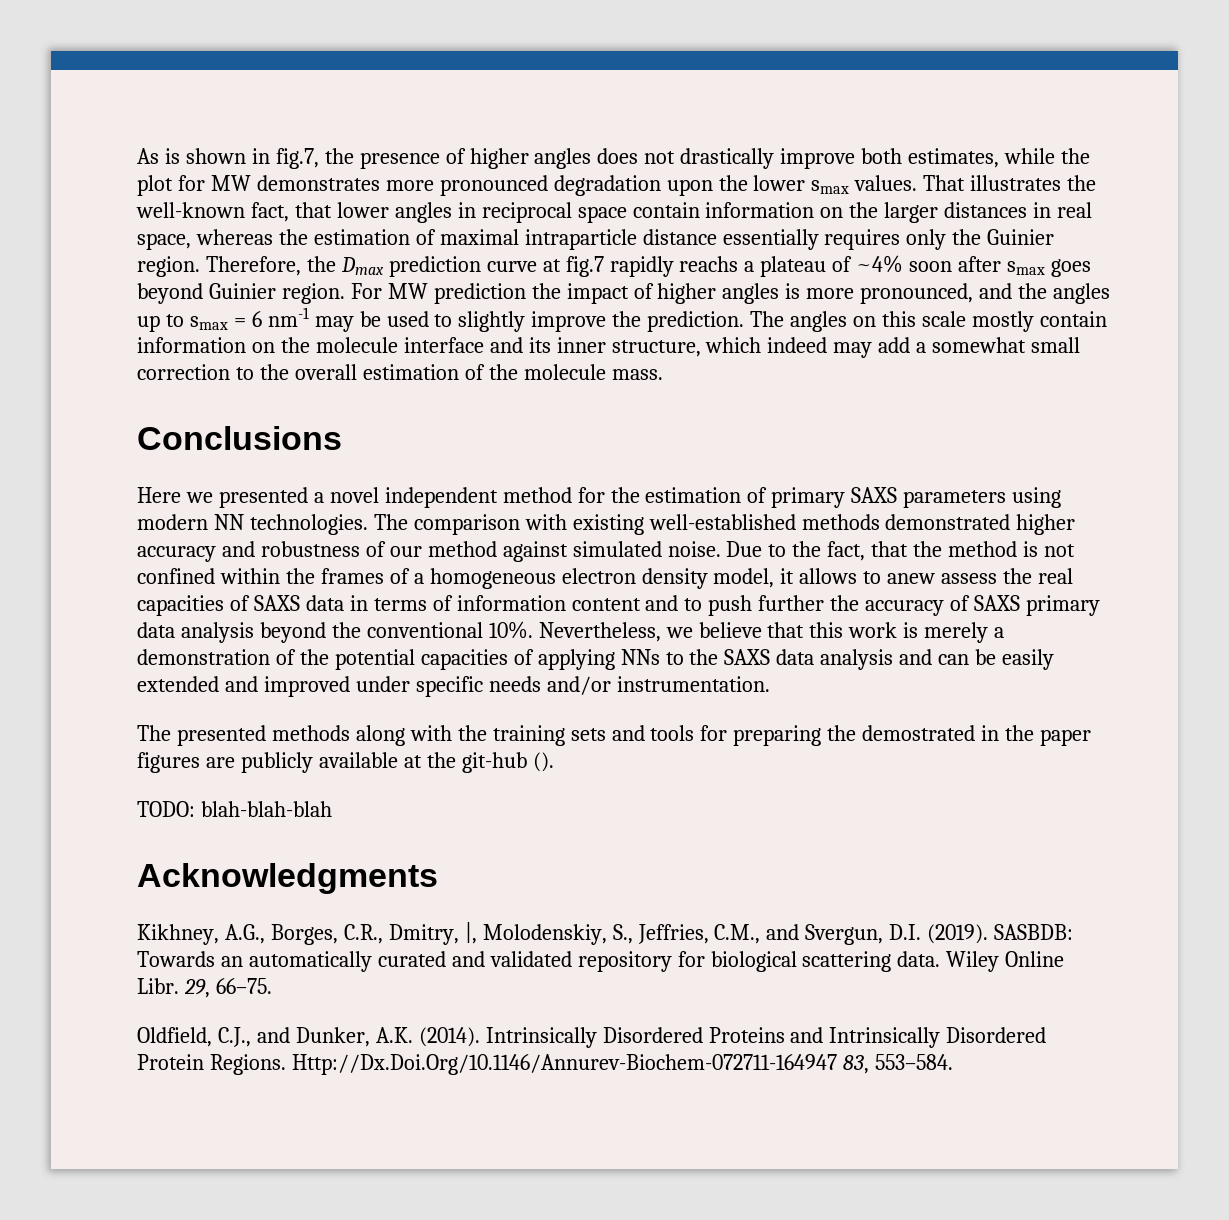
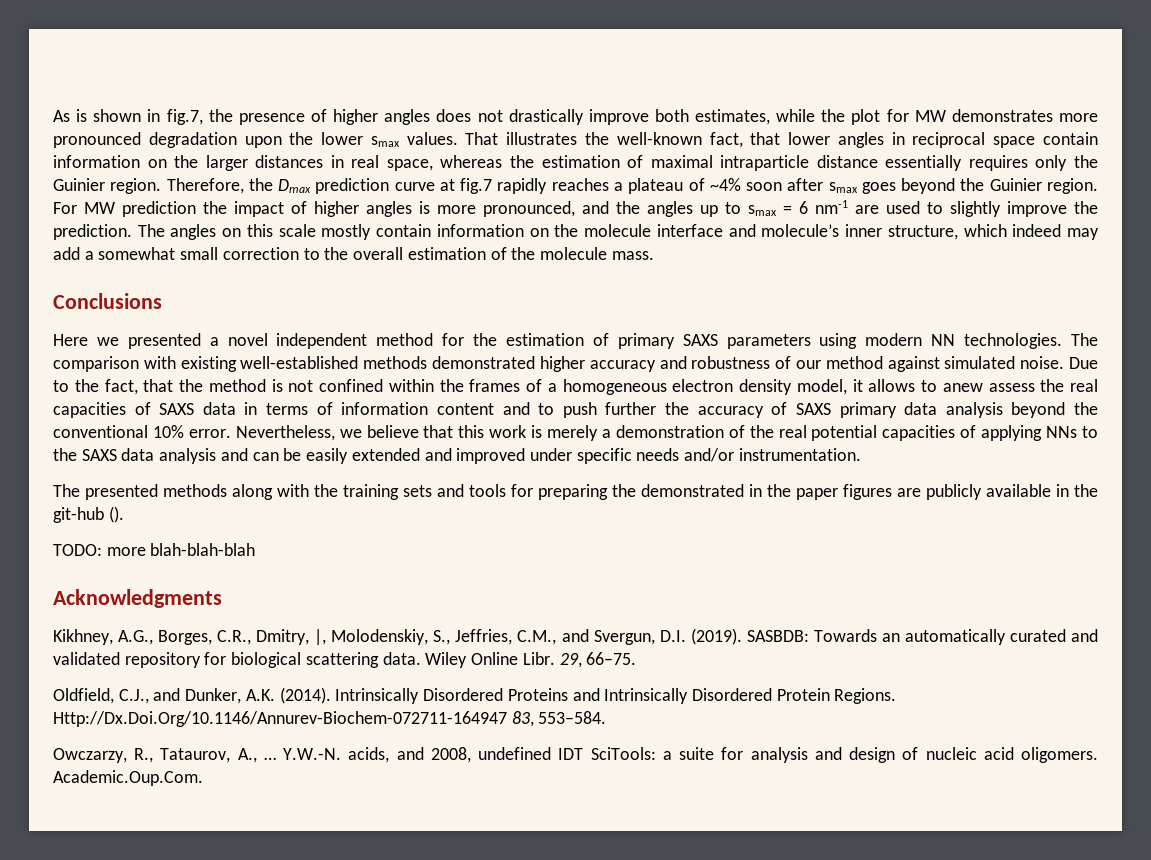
- Therefore, the Dmax prediction curve at fig.7 rapidly reachs a plateau of ~4% soon after smax goes beyond Guinier region.
+ Therefore, the Dmax prediction curve at fig.7 rapidly reaches a plateau of ~4% soon after smax goes beyond the Guinier region.
- For MW prediction the impact of higher angles is more pronounced, and the angles up to smax = 6 nm-1 may be used to slightly improve the prediction.
+ For MW prediction the impact of higher angles is more pronounced, and the angles up to smax = 6 nm-1 are used to slightly improve the prediction.
- The angles on this scale mostly contain information on the molecule interface and its inner structure, which indeed may add a somewhat small correction to the overall estimation of the molecule mass.
+ The angles on this scale mostly contain information on the molecule interface and molecule’s inner structure, which indeed may add a somewhat small correction to the overall estimation of the molecule mass.
- Due to the fact, that the method is not confined within the frames of a homogeneous electron density model, it allows to anew assess the real capacities of SAXS data in terms of information content and to push further the accuracy of SAXS primary data analysis beyond the conventional 10%.
+ Due to the fact, that the method is not confined within the frames of a homogeneous electron density model, it allows to anew assess the real capacities of SAXS data in terms of information content and to push further the accuracy of SAXS primary data analysis beyond the conventional 10% error.
- Nevertheless, we believe that this work is merely a demonstration of the potential capacities of applying NNs to the SAXS data analysis and can be easily extended and improved under specific needs and/or instrumentation.
+ Nevertheless, we believe that this work is merely a demonstration of the real potential capacities of applying NNs to the SAXS data analysis and can be easily extended and improved under specific needs and/or instrumentation.
- The presented methods along with the training sets and tools for preparing the demostrated in the paper figures are publicly available at the git-hub ().
+ The presented methods along with the training sets and tools for preparing the demonstrated in the paper figures are publicly available in the git-hub ().
- TODO: blah-blah-blah
+ TODO: more blah-blah-blah
+ Owczarzy, R., Tataurov, A., … Y.W.-N. acids, and 2008, undefined IDT SciTools: a suite for analysis and design of nucleic acid oligomers. Academic.Oup.Com.

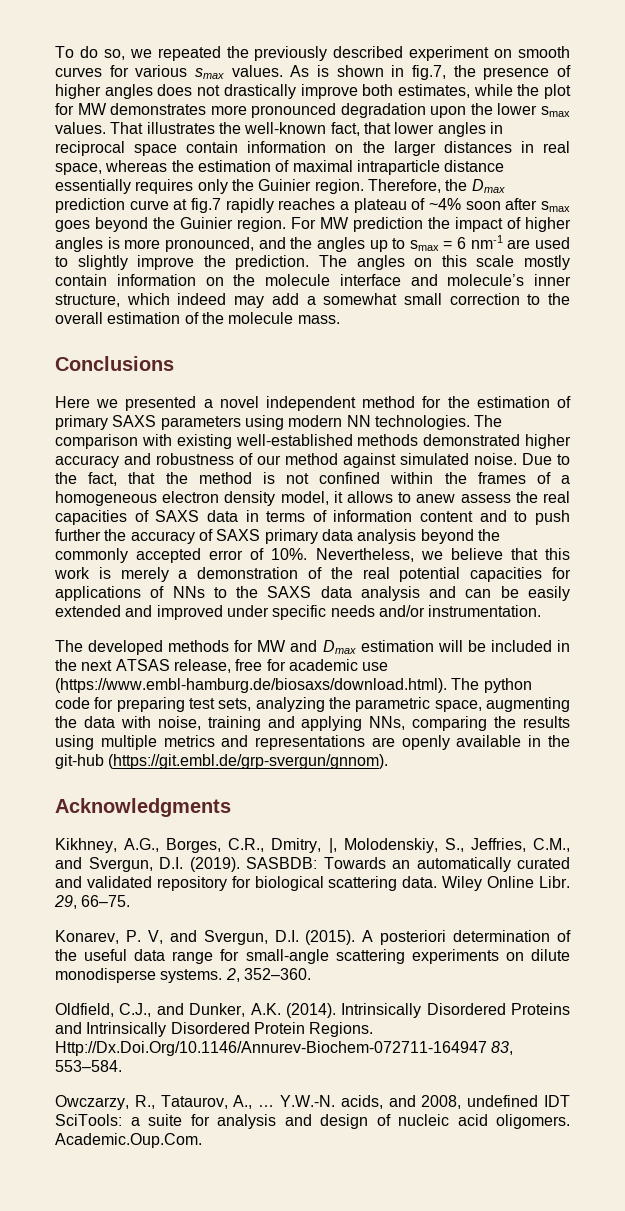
+ To do so, we repeated the previously described experiment on smooth curves for various smax values.
- Due to the fact, that the method is not confined within the frames of a homogeneous electron density model, it allows to anew assess the real capacities of SAXS data in terms of information content and to push further the accuracy of SAXS primary data analysis beyond the conventional 10% error.
+ Due to the fact, that the method is not confined within the frames of a homogeneous electron density model, it allows to anew assess the real capacities of SAXS data in terms of information content and to push further the accuracy of SAXS primary data analysis beyond the commonly accepted error of 10%.
- Nevertheless, we believe that this work is merely a demonstration of the real potential capacities of applying NNs to the SAXS data analysis and can be easily extended and improved under specific needs and/or instrumentation.
+ Nevertheless, we believe that this work is merely a demonstration of the real potential capacities for applications of NNs to the SAXS data analysis and can be easily extended and improved under specific needs and/or instrumentation.
- The presented methods along with the training sets and tools for preparing the demonstrated in the paper figures are publicly available in the git-hub ().
- TODO: more blah-blah-blah
+ The developed methods for MW and Dmax estimation will be included in the next ATSAS release, free for academic use (https://www.embl-hamburg.de/biosaxs/download.html). The python code for preparing test sets, analyzing the parametric space, augmenting the data with noise, training and applying NNs, comparing the results using multiple metrics and representations are openly available in the git-hub (https://git.embl.de/grp-svergun/gnnom).
+ Konarev, P. V, and Svergun, D.I. (2015). A posteriori determination of the useful data range for small-angle scattering experiments on dilute monodisperse systems. 2, 352–360.

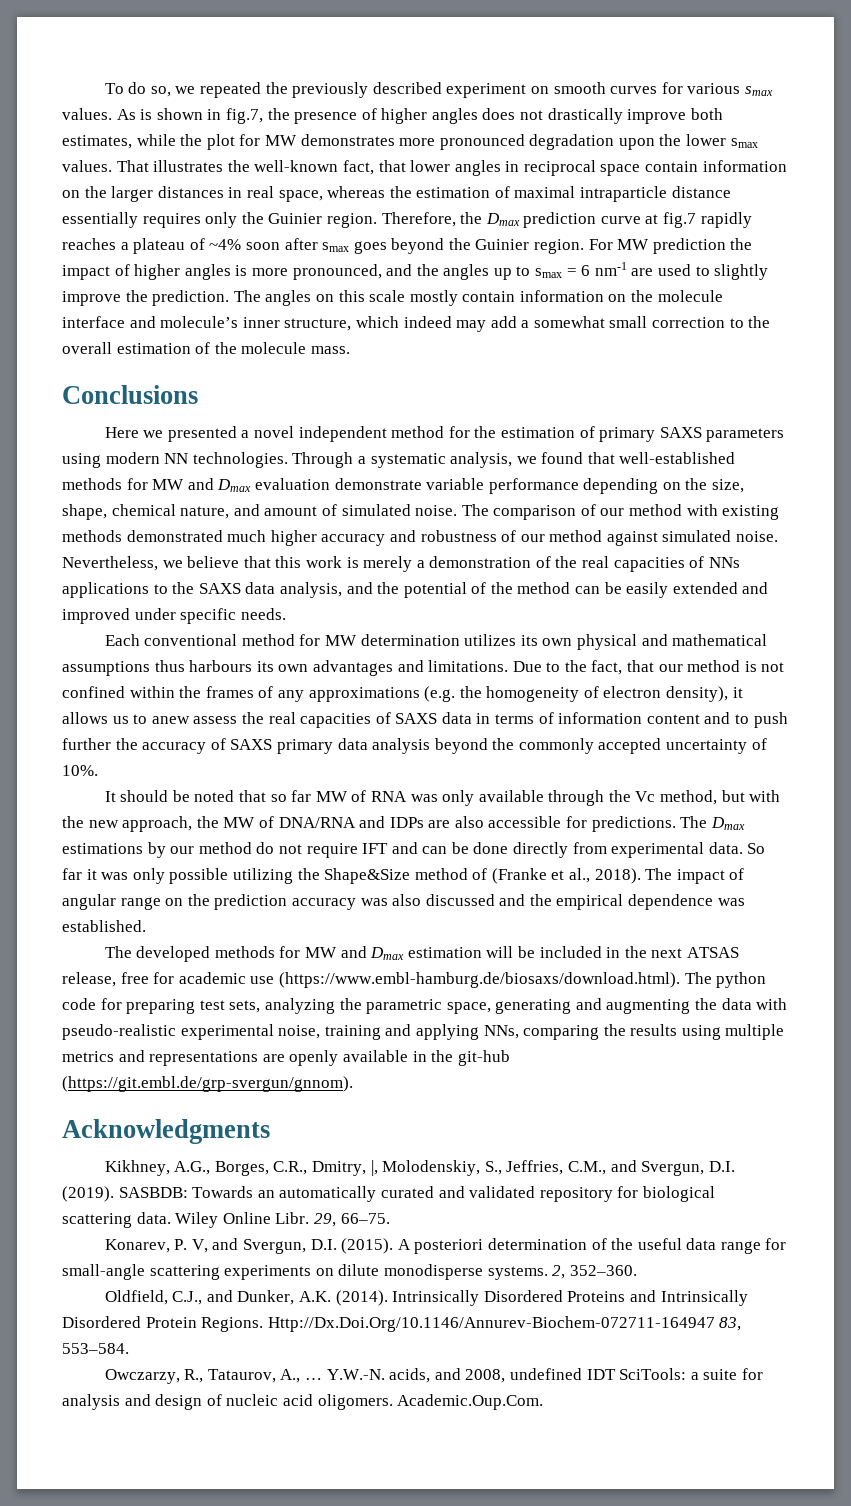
- The comparison with existing well-established methods demonstrated higher accuracy and robustness of our method against simulated noise.
+ Through a systematic analysis, we found that well-established methods for MW and Dmax evaluation demonstrate variable performance depending on the size, shape, chemical nature, and amount of simulated noise. The comparison of our method with existing methods demonstrated much higher accuracy and robustness of our method against simulated noise.
+ Nevertheless, we believe that this work is merely a demonstration of the real capacities of NNs applications to the SAXS data analysis, and the potential of the method can be easily extended and improved under specific needs.
+ Each conventional method for MW determination utilizes its own physical and mathematical assumptions thus harbours its own advantages and limitations.
- Due to the fact, that the method is not confined within the frames of a homogeneous electron density model, it allows to anew assess the real capacities of SAXS data in terms of information content and to push further the accuracy of SAXS primary data analysis beyond the commonly accepted error of 10%. Nevertheless, we believe that this work is merely a demonstration of the real potential capacities for applications of NNs to the SAXS data analysis and can be easily extended and improved under specific needs and/or instrumentation.
+ Due to the fact, that our method is not confined within the frames of any approximations (e.g. the homogeneity of electron density), it allows us to anew assess the real capacities of SAXS data in terms of information content and to push further the accuracy of SAXS primary data analysis beyond the commonly accepted uncertainty of 10%.
+ It should be noted that so far MW of RNA was only available through the Vc method, but with the new approach, the MW of DNA/RNA and IDPs are also accessible for predictions. The Dmax estimations by our method do not require IFT and can be done directly from experimental data. So far it was only possible utilizing the Shape&Size method of (Franke et al., 2018). The impact of angular range on the prediction accuracy was also discussed and the empirical dependence was established.
- The developed methods for MW and Dmax estimation will be included in the next ATSAS release, free for academic use (https://www.embl-hamburg.de/biosaxs/download.html). The python code for preparing test sets, analyzing the parametric space, augmenting the data with noise, training and applying NNs, comparing the results using multiple metrics and representations are openly available in the git-hub (https://git.embl.de/grp-svergun/gnnom).
+ The developed methods for MW and Dmax estimation will be included in the next ATSAS release, free for academic use (https://www.embl-hamburg.de/biosaxs/download.html). The python code for preparing test sets, analyzing the parametric space, generating and augmenting the data with pseudo-realistic experimental noise, training and applying NNs, comparing the results using multiple metrics and representations are openly available in the git-hub (https://git.embl.de/grp-svergun/gnnom).

